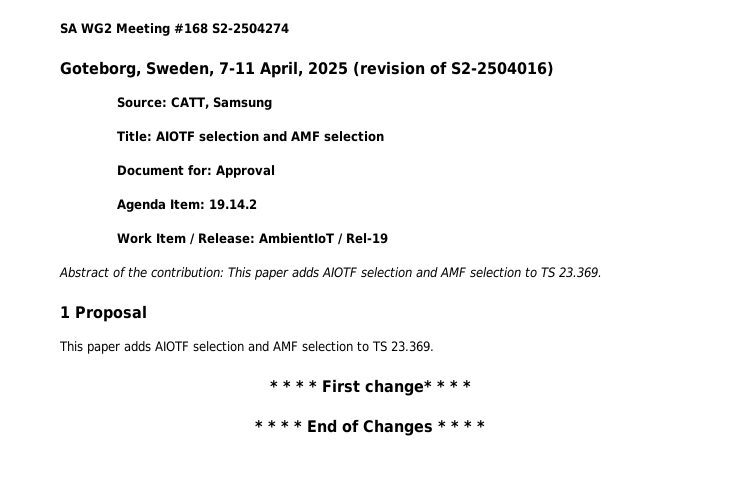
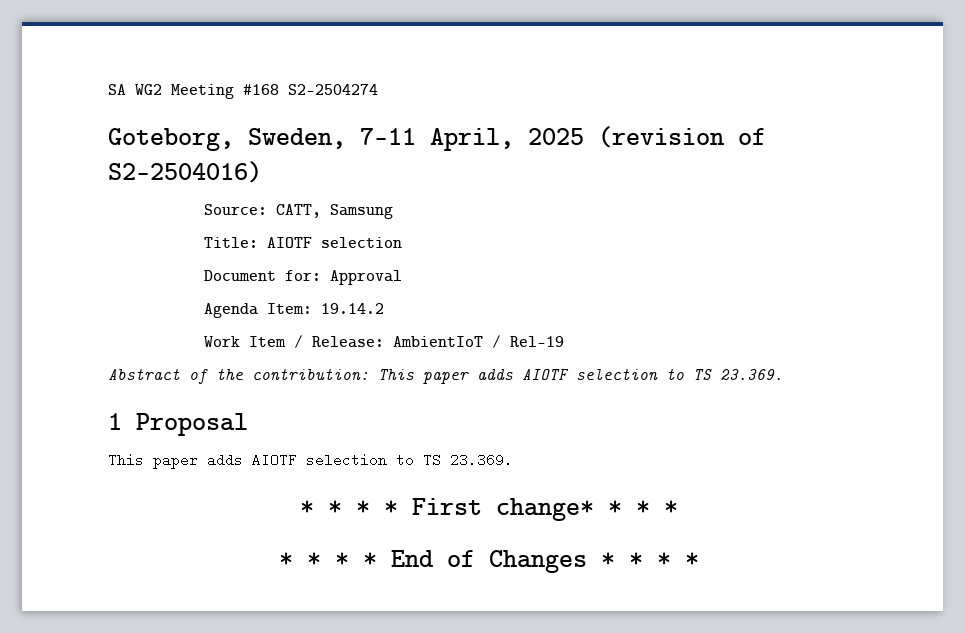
- Title: AIOTF selection and AMF selection
+ Title: AIOTF selection
- Abstract of the contribution: This paper adds AIOTF selection and AMF selection to TS 23.369.
+ Abstract of the contribution: This paper adds AIOTF selection to TS 23.369.
  1 Proposal
- This paper adds AIOTF selection and AMF selection to TS 23.369.
+ This paper adds AIOTF selection to TS 23.369.

